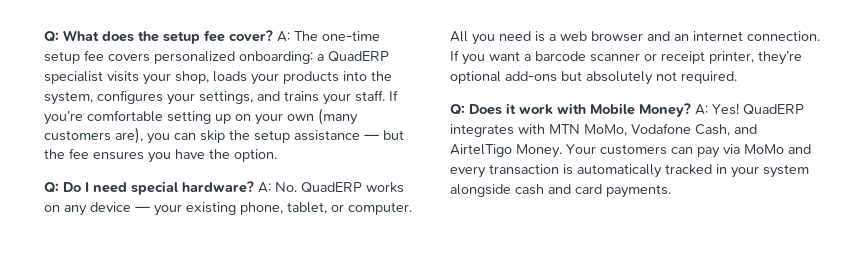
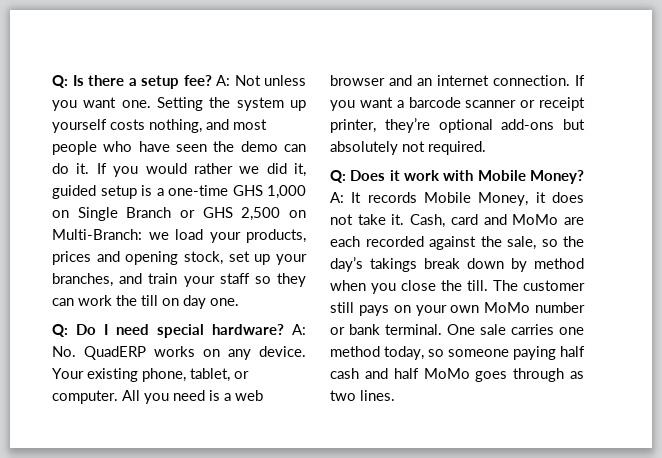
- Q: What does the setup fee cover? A: The one-time setup fee covers personalized onboarding: a QuadERP specialist visits your shop, loads your products into the system, configures your settings, and trains your staff. If you’re comfortable setting up on your own (many customers are), you can skip the setup assistance — but the fee ensures you have the option.
+ Q: Is there a setup fee? A: Not unless you want one. Setting the system up yourself costs nothing, and most people who have seen the demo can do it. If you would rather we did it, guided setup is a one-time GHS 1,000 on Single Branch or GHS 2,500 on Multi-Branch: we load your products, prices and opening stock, set up your branches, and train your staff so they can work the till on day one.
- A: No. QuadERP works on any device — your existing phone, tablet, or computer.
+ A: No. QuadERP works on any device. Your existing phone, tablet, or computer.
- A: Yes! QuadERP integrates with MTN MoMo, Vodafone Cash, and AirtelTigo Money. Your customers can pay via MoMo and every transaction is automatically tracked in your system alongside cash and card payments.
+ A: It records Mobile Money, it does not take it. Cash, card and MoMo are each recorded against the sale, so the day’s takings break down by method when you close the till. The customer still pays on your own MoMo number or bank terminal. One sale carries one method today, so someone paying half cash and half MoMo goes through as two lines.

